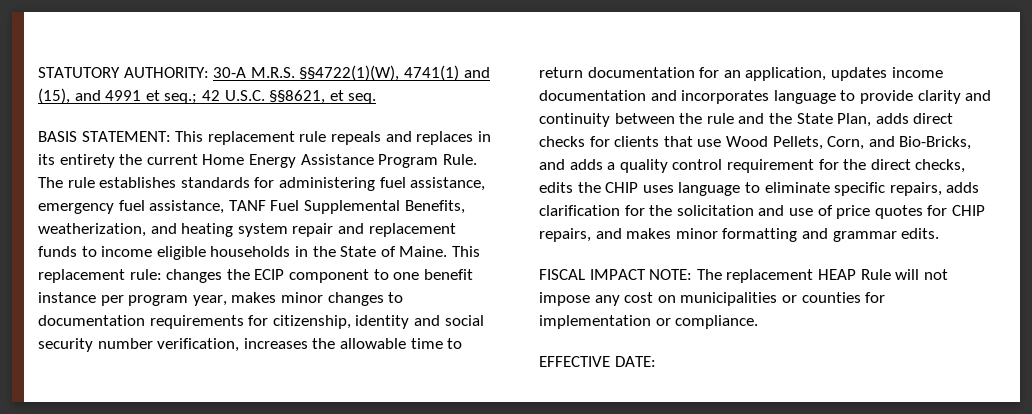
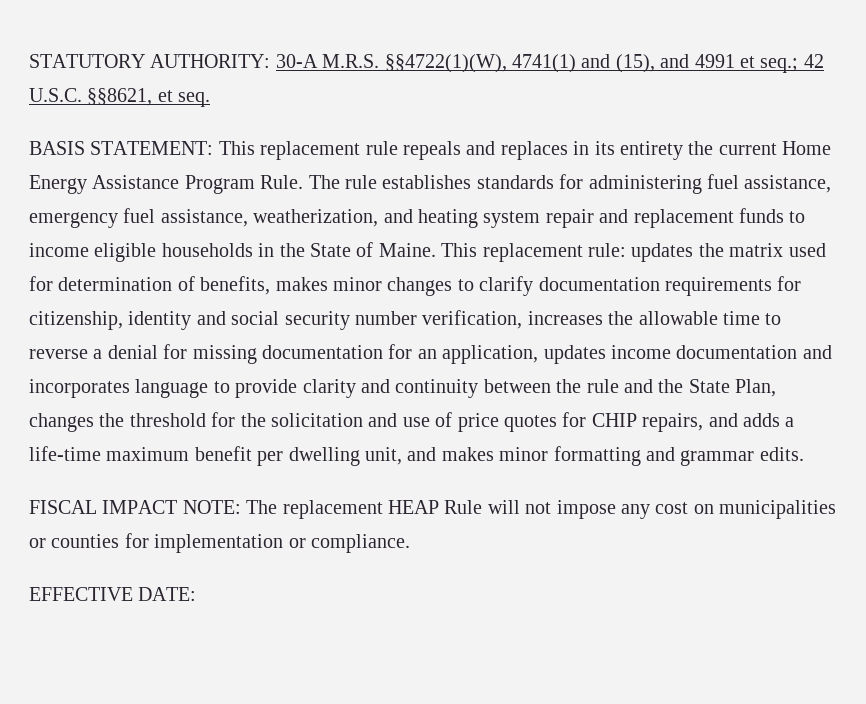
- The rule establishes standards for administering fuel assistance, emergency fuel assistance, TANF Fuel Supplemental Benefits, weatherization, and heating system repair and replacement funds to income eligible households in the State of Maine.
+ The rule establishes standards for administering fuel assistance, emergency fuel assistance, weatherization, and heating system repair and replacement funds to income eligible households in the State of Maine.
- changes the ECIP component to one benefit instance per program year, makes minor changes to documentation requirements for citizenship, identity and social security number verification, increases the allowable time to return documentation for an application, updates income documentation and incorporates language to provide clarity and continuity between the rule and the State Plan, adds direct checks for clients that use Wood Pellets, Corn, and Bio-Bricks, and adds a quality control requirement for the direct checks, edits the CHIP uses language to eliminate specific repairs, adds clarification for the solicitation and use of price quotes for CHIP repairs, and makes minor formatting and grammar edits.
+ updates the matrix used for determination of benefits, makes minor changes to clarify documentation requirements for citizenship, identity and social security number verification, increases the allowable time to reverse a denial for missing documentation for an application, updates income documentation and incorporates language to provide clarity and continuity between the rule and the State Plan, changes the threshold for the solicitation and use of price quotes for CHIP repairs, and adds a life-time maximum benefit per dwelling unit, and makes minor formatting and grammar edits.

